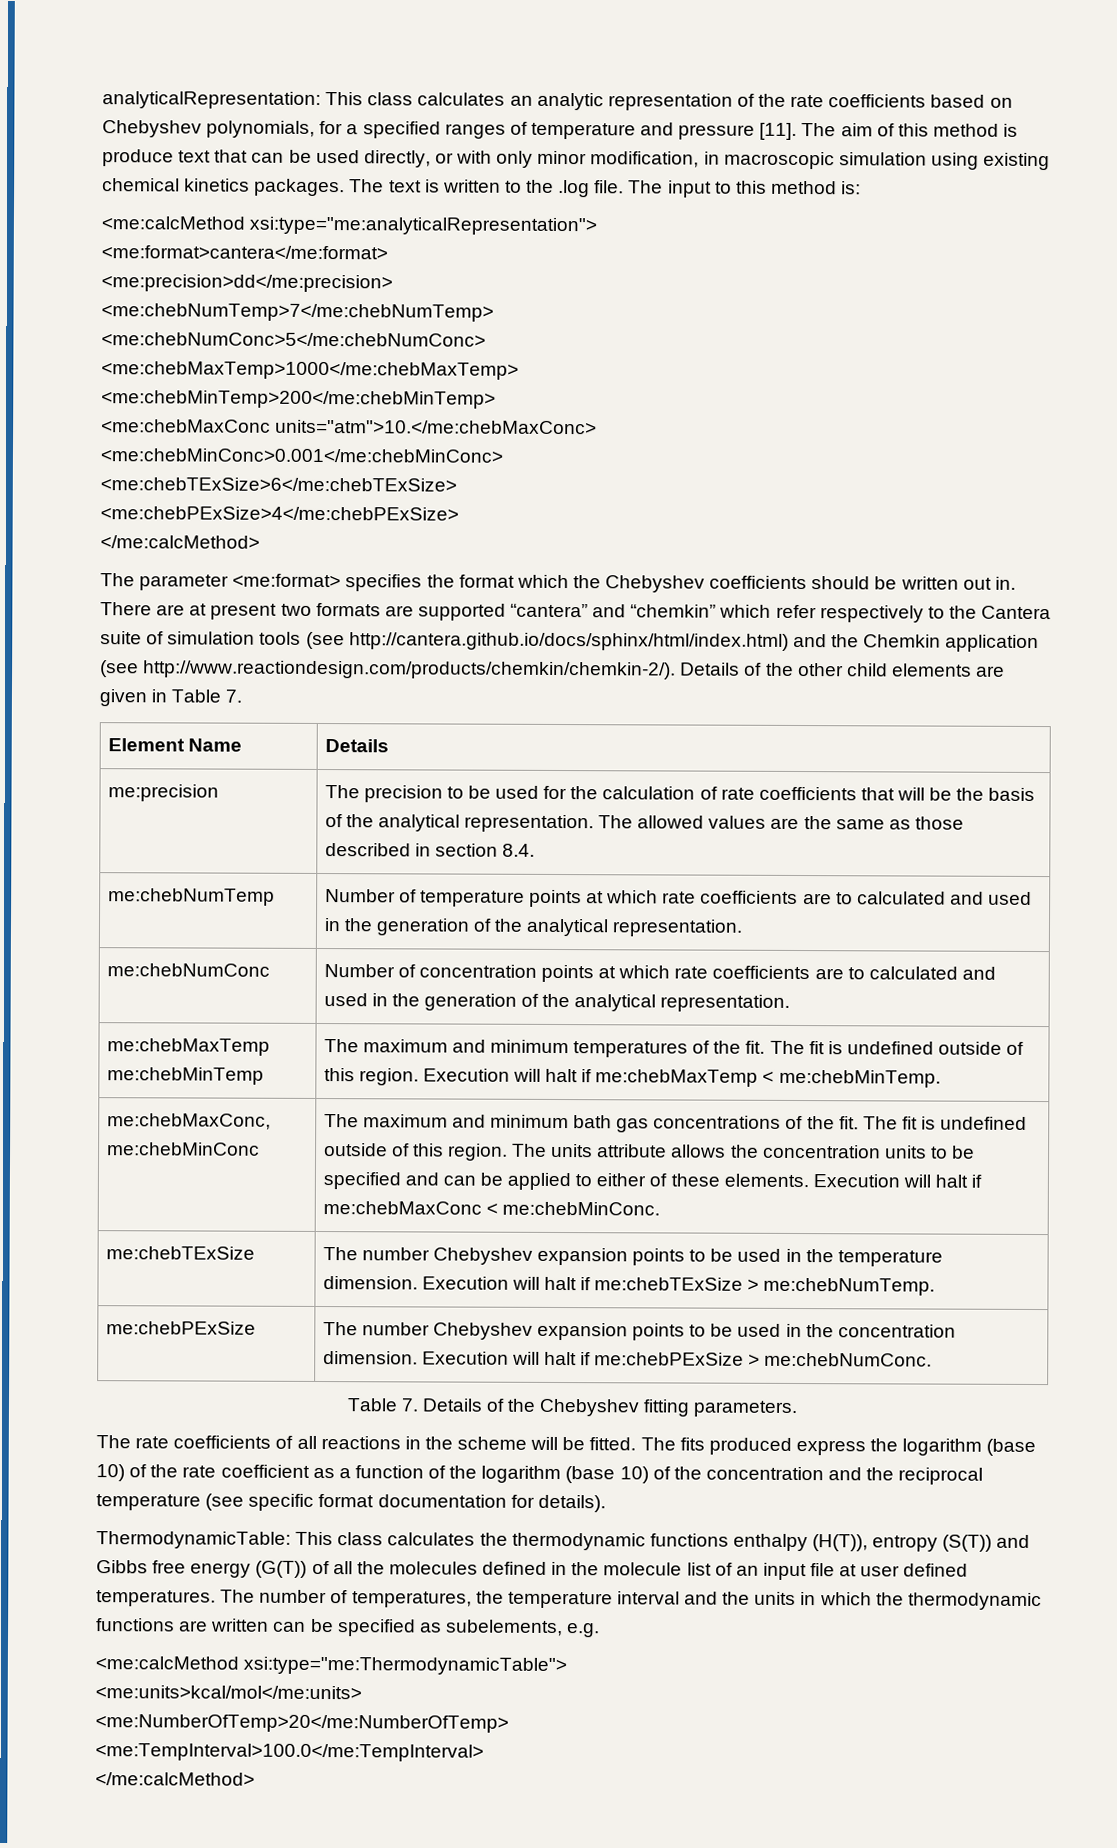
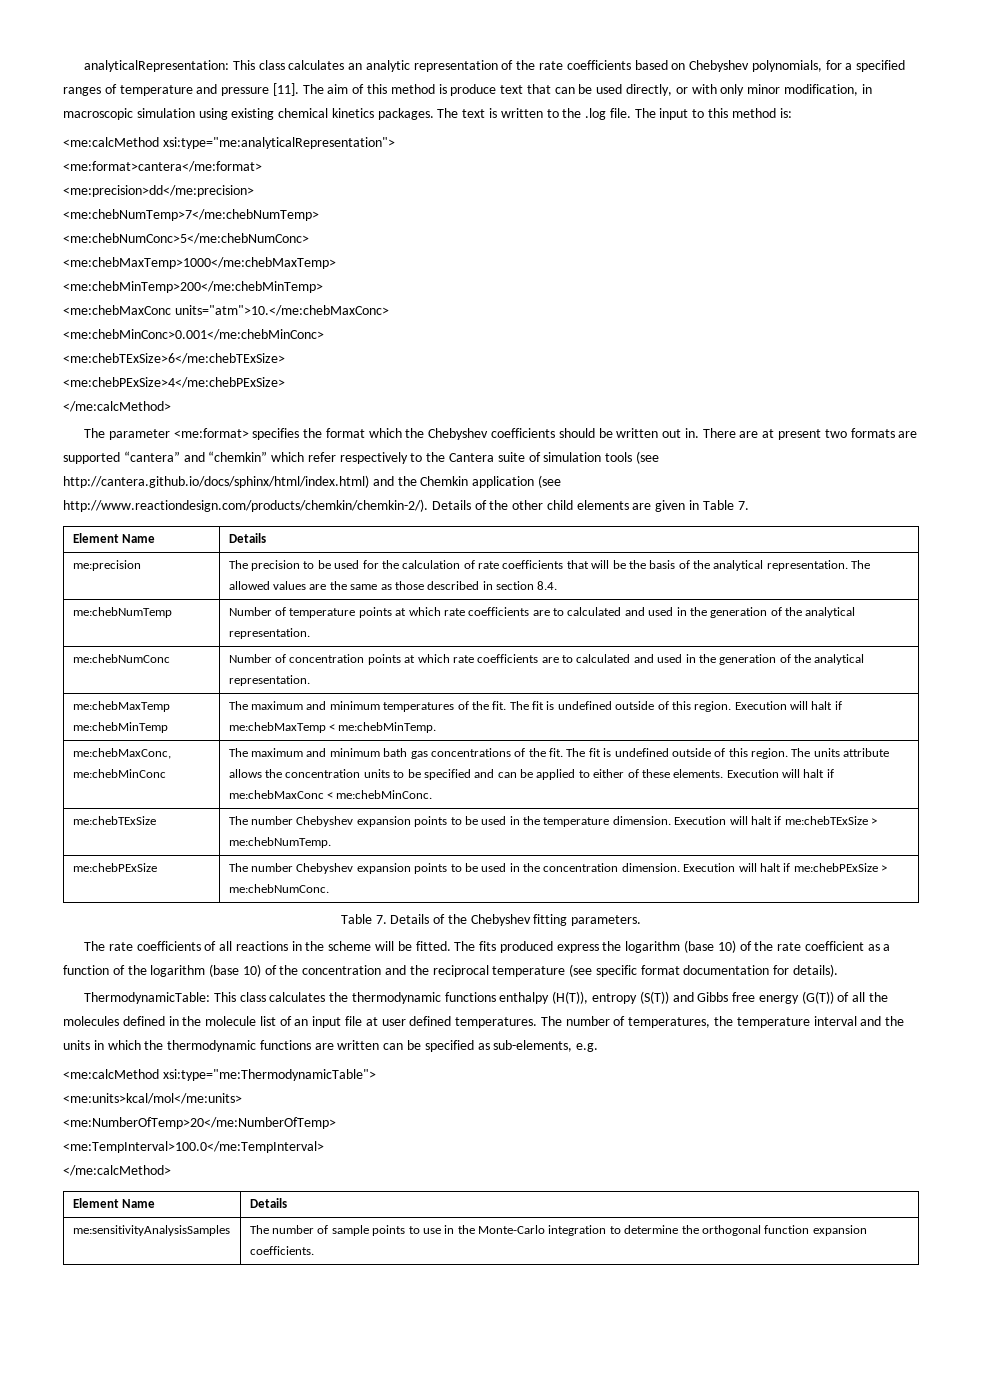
- The number of temperatures, the temperature interval and the units in which the thermodynamic functions are written can be specified as subelements, e.g.
+ The number of temperatures, the temperature interval and the units in which the thermodynamic functions are written can be specified as sub-elements, e.g.
  <me:TempInterval>100.0</me:TempInterval>
  </me:calcMethod>
+ Element Name | Details
+ me:sensitivityAnalysisSamples | The number of sample points to use in the Monte-Carlo integration to determine the orthogonal function expansion coefficients.

